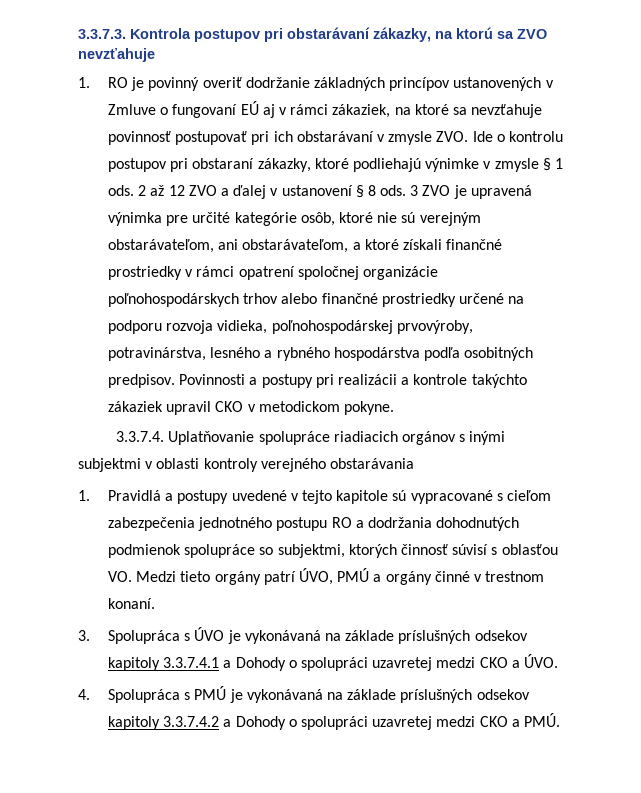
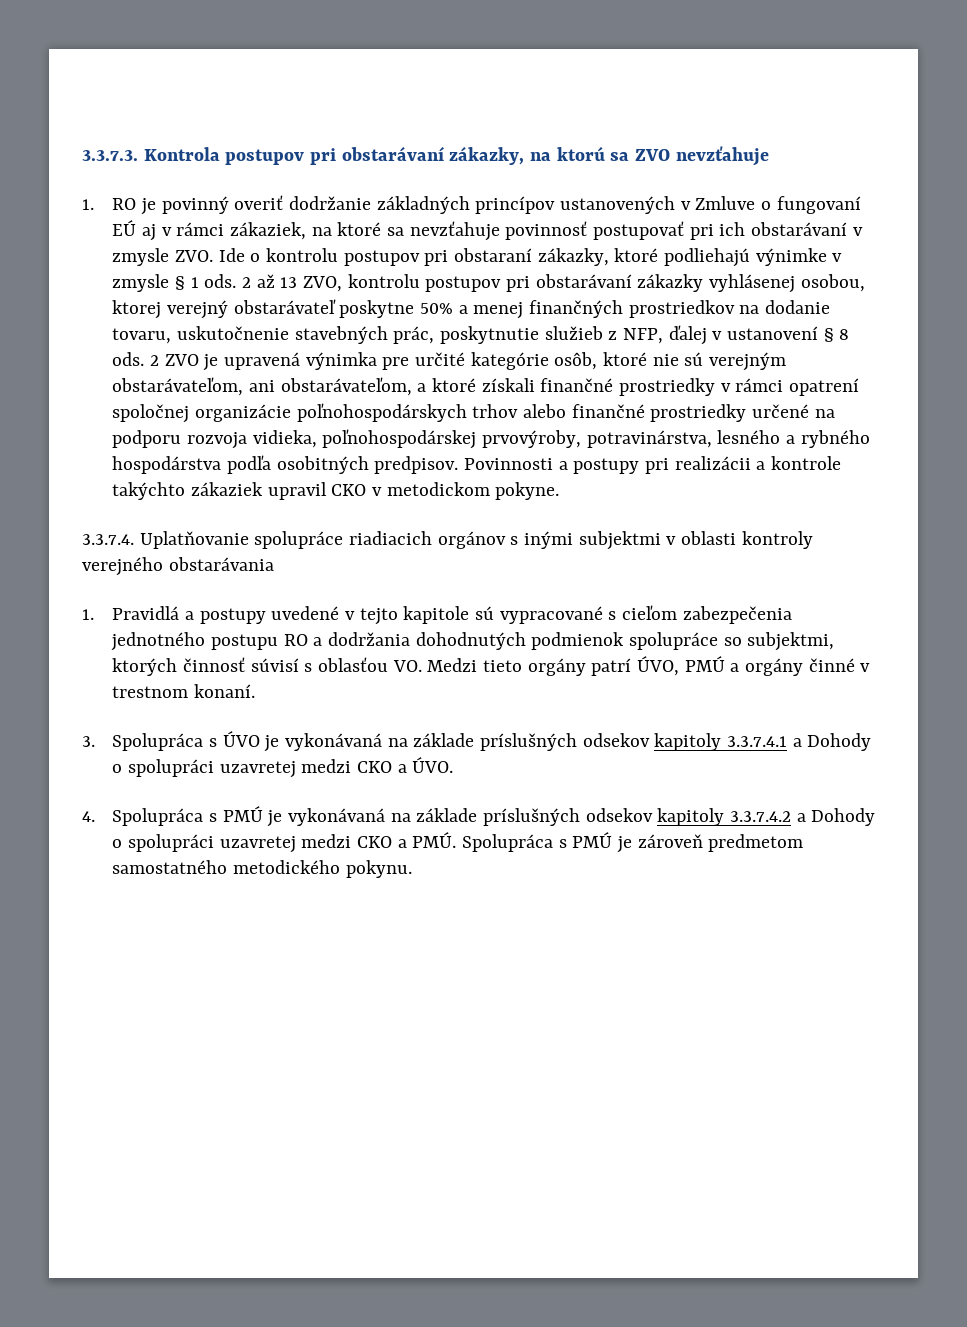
- 2 až 12 ZVO a ďalej v ustanovení § 8 ods.
+ 2 až 13 ZVO, kontrolu postupov pri obstarávaní zákazky vyhlásenej osobou, ktorej verejný obstarávateľ poskytne 50% a menej finančných prostriedkov na dodanie tovaru, uskutočnenie stavebných prác, poskytnutie služieb z NFP, ďalej v ustanovení § 8 ods.
- 3 ZVO je upravená výnimka pre určité kategórie osôb, ktoré nie sú verejným obstarávateľom, ani obstarávateľom, a ktoré získali finančné prostriedky v rámci opatrení spoločnej organizácie poľnohospodárskych trhov alebo finančné prostriedky určené na podporu rozvoja vidieka, poľnohospodárskej prvovýroby, potravinárstva, lesného a rybného hospodárstva podľa osobitných predpisov.
+ 2 ZVO je upravená výnimka pre určité kategórie osôb, ktoré nie sú verejným obstarávateľom, ani obstarávateľom, a ktoré získali finančné prostriedky v rámci opatrení spoločnej organizácie poľnohospodárskych trhov alebo finančné prostriedky určené na podporu rozvoja vidieka, poľnohospodárskej prvovýroby, potravinárstva, lesného a rybného hospodárstva podľa osobitných predpisov.
- 4. Spolupráca s PMÚ je vykonávaná na základe príslušných odsekov kapitoly 3.3.7.4.2 a Dohody o spolupráci uzavretej medzi CKO a PMÚ.
+ 4. Spolupráca s PMÚ je vykonávaná na základe príslušných odsekov kapitoly 3.3.7.4.2 a Dohody o spolupráci uzavretej medzi CKO a PMÚ. Spolupráca s PMÚ je zároveň predmetom samostatného metodického pokynu.

